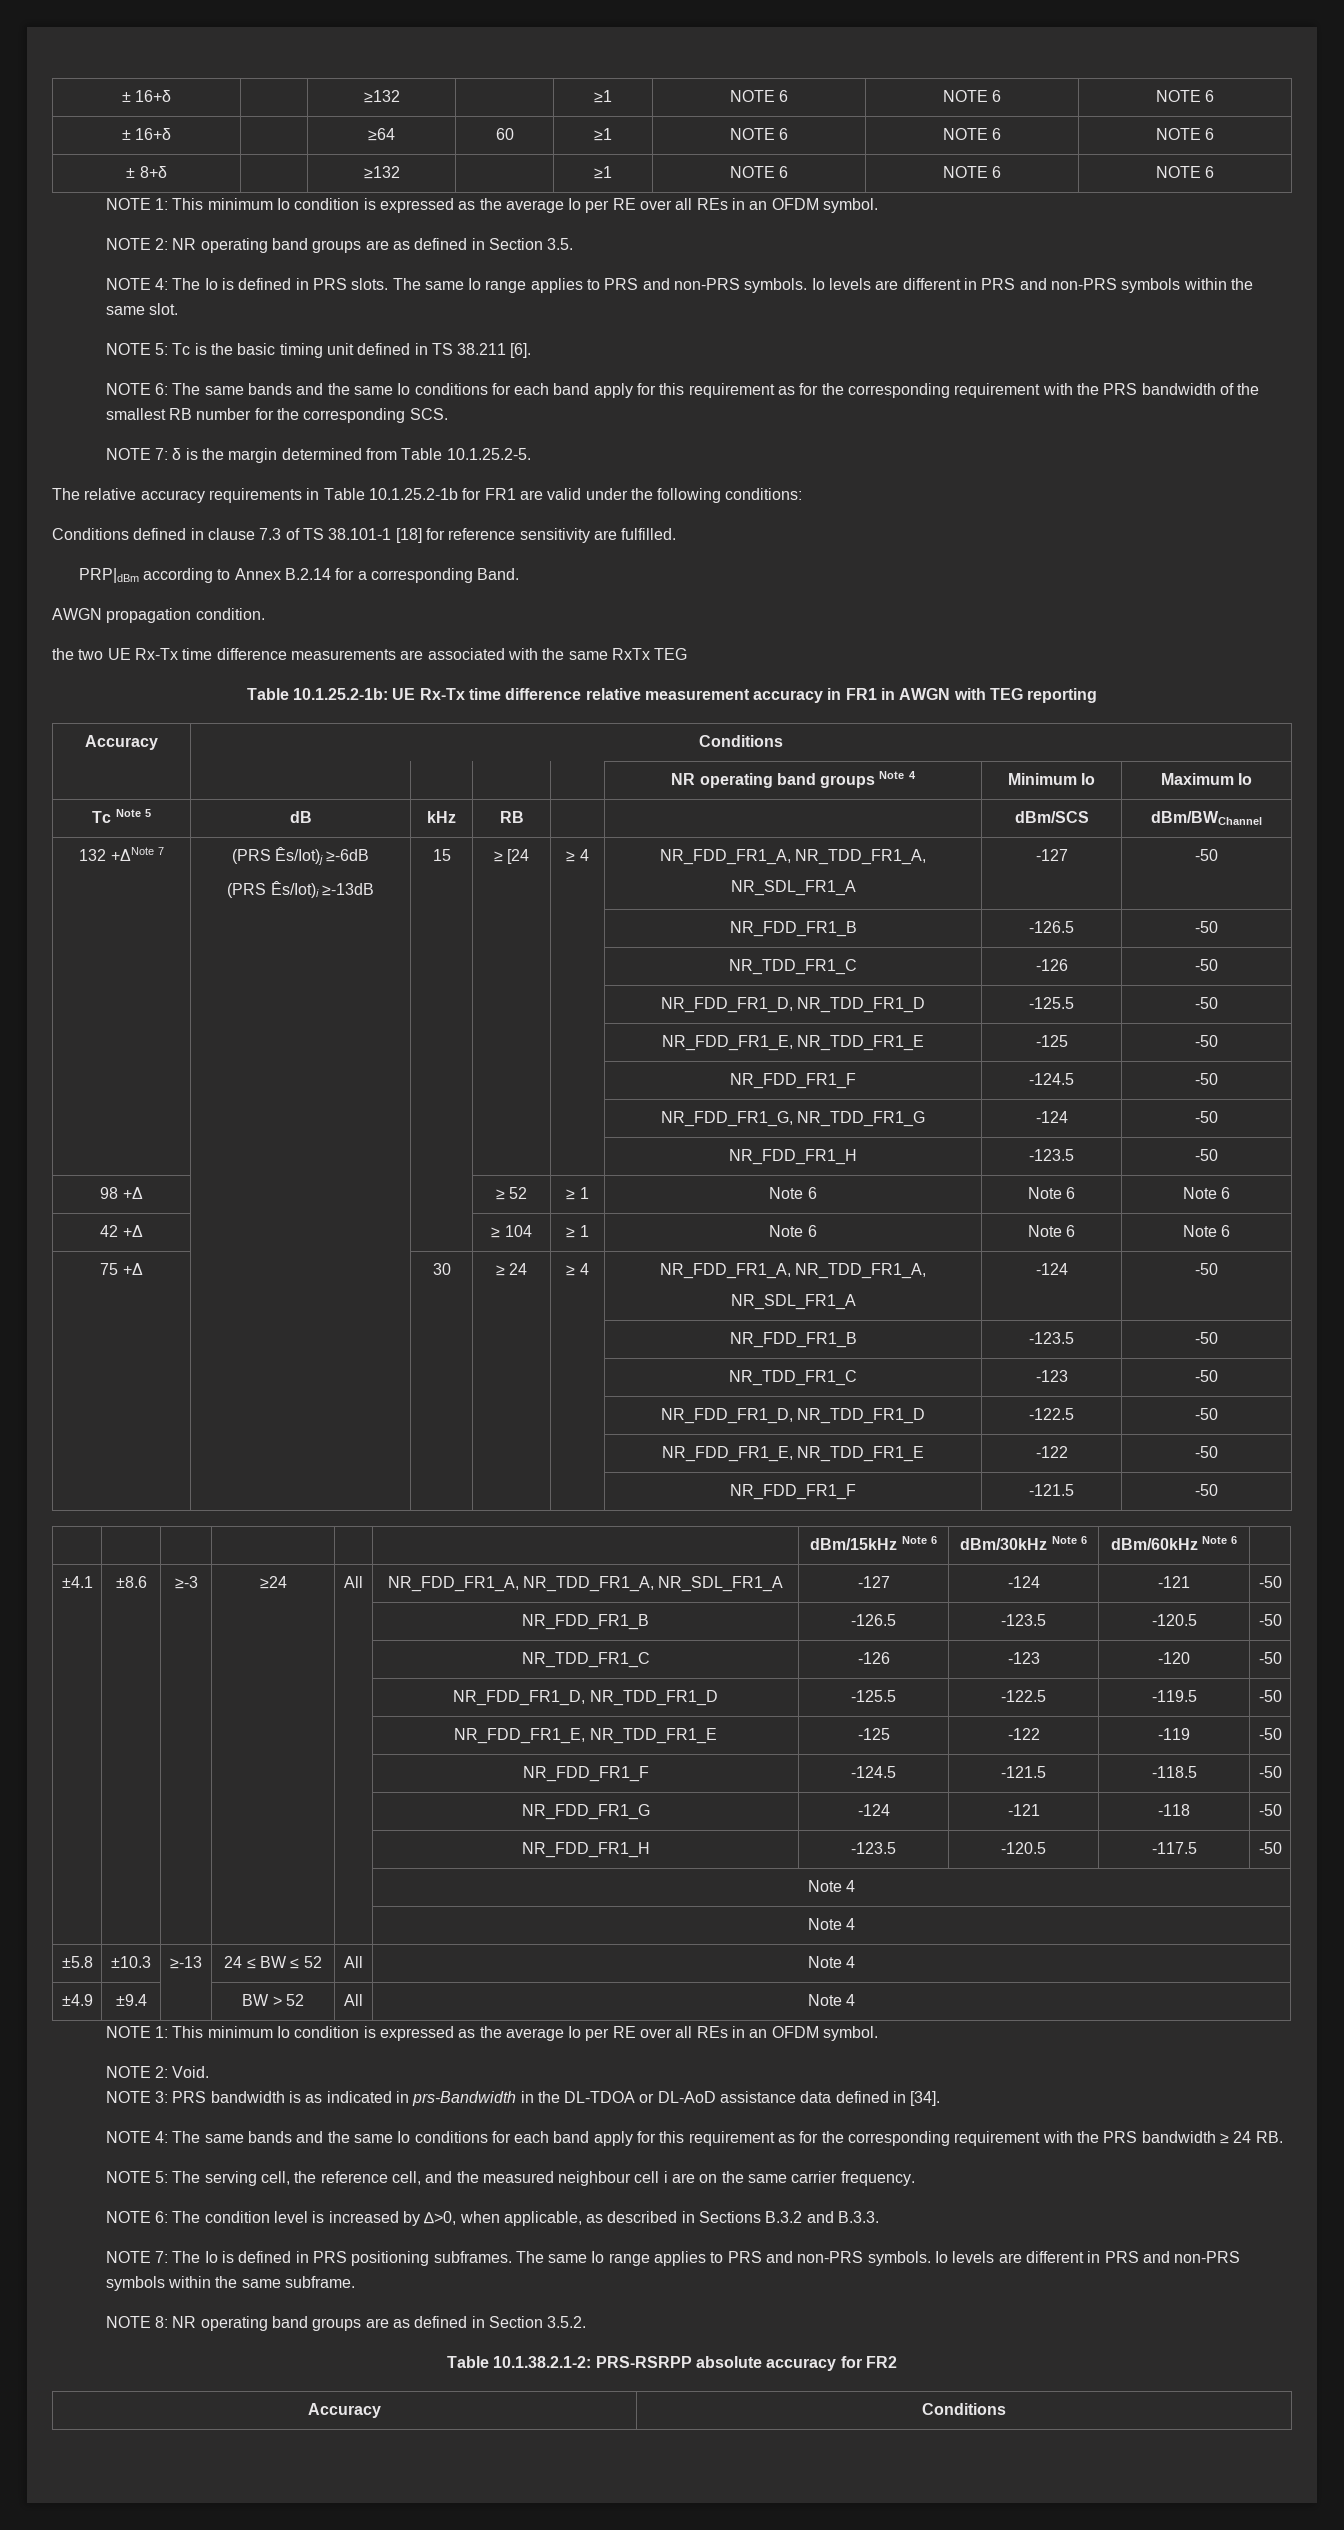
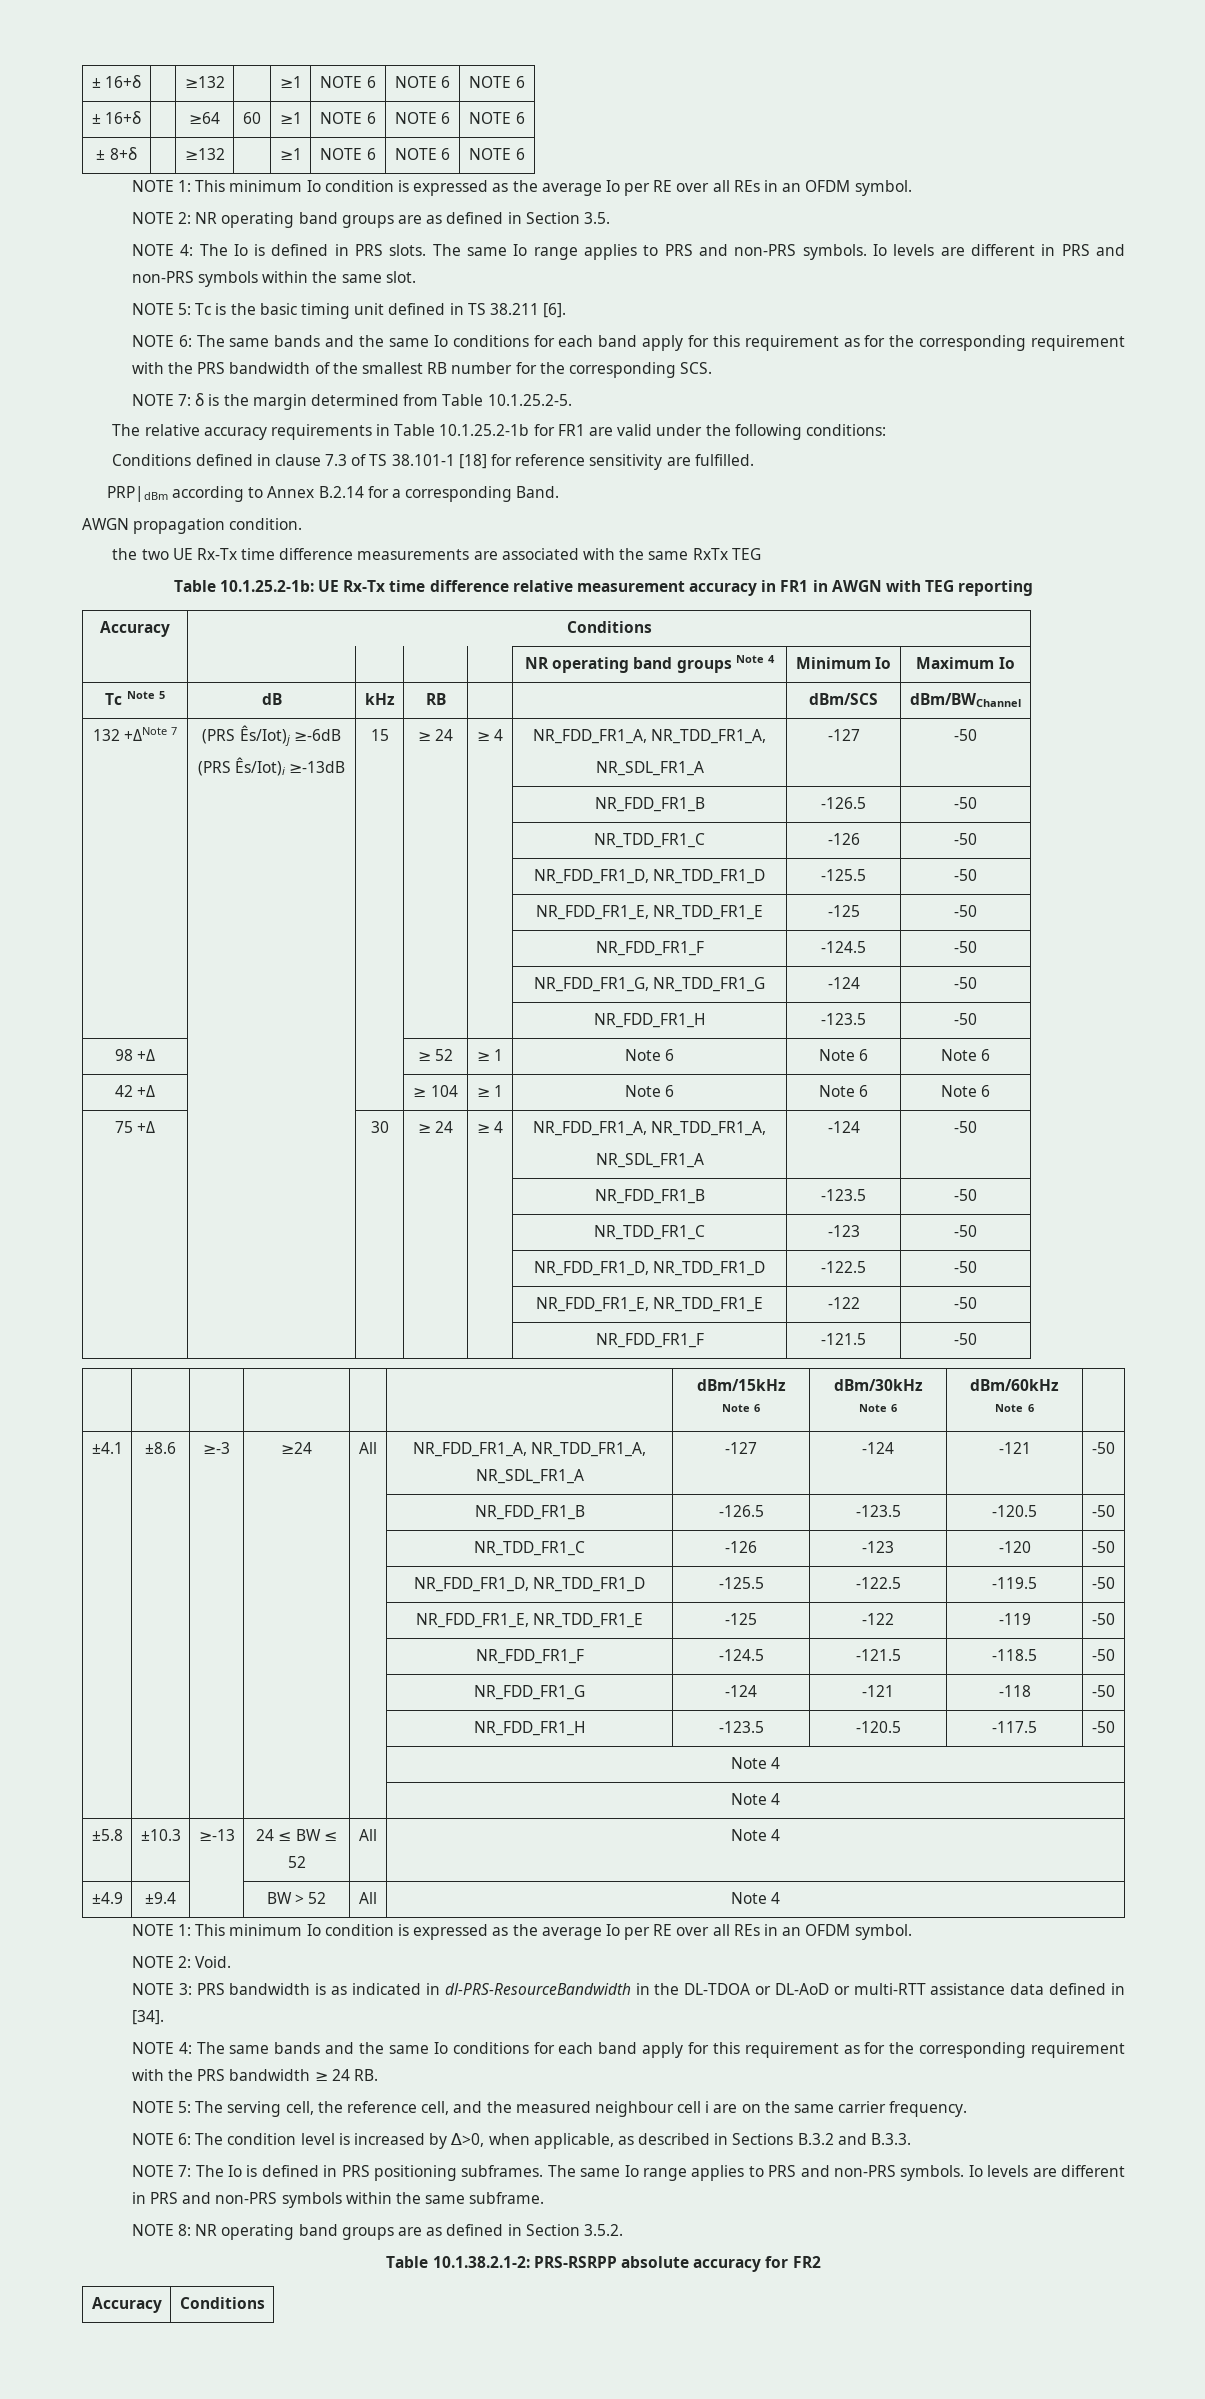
  132 +ΔNote 7 | (PRS Ês/Iot)j ≥-6dB
- (PRS Ês/Iot)i ≥-13dB | 15 | ≥ [24 | ≥ 4 | NR_FDD_FR1_A, NR_TDD_FR1_A,
+ (PRS Ês/Iot)i ≥-13dB | 15 | ≥ 24 | ≥ 4 | NR_FDD_FR1_A, NR_TDD_FR1_A,
- NOTE 3: PRS bandwidth is as indicated in prs-Bandwidth in the DL-TDOA or DL-AoD assistance data defined in [34].
+ NOTE 3: PRS bandwidth is as indicated in dl-PRS-ResourceBandwidth in the DL-TDOA or DL-AoD or multi-RTT assistance data defined in [34].

